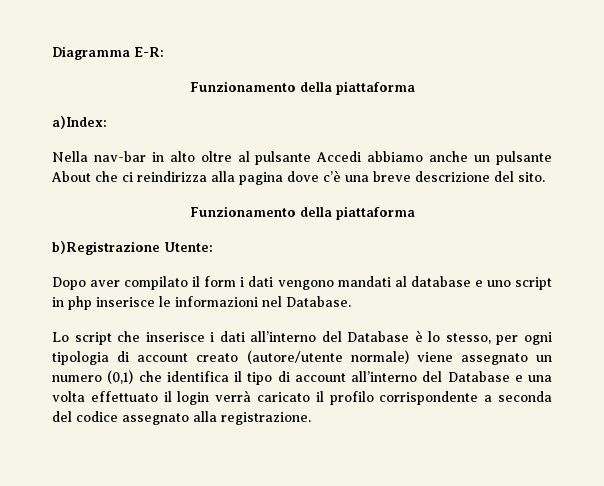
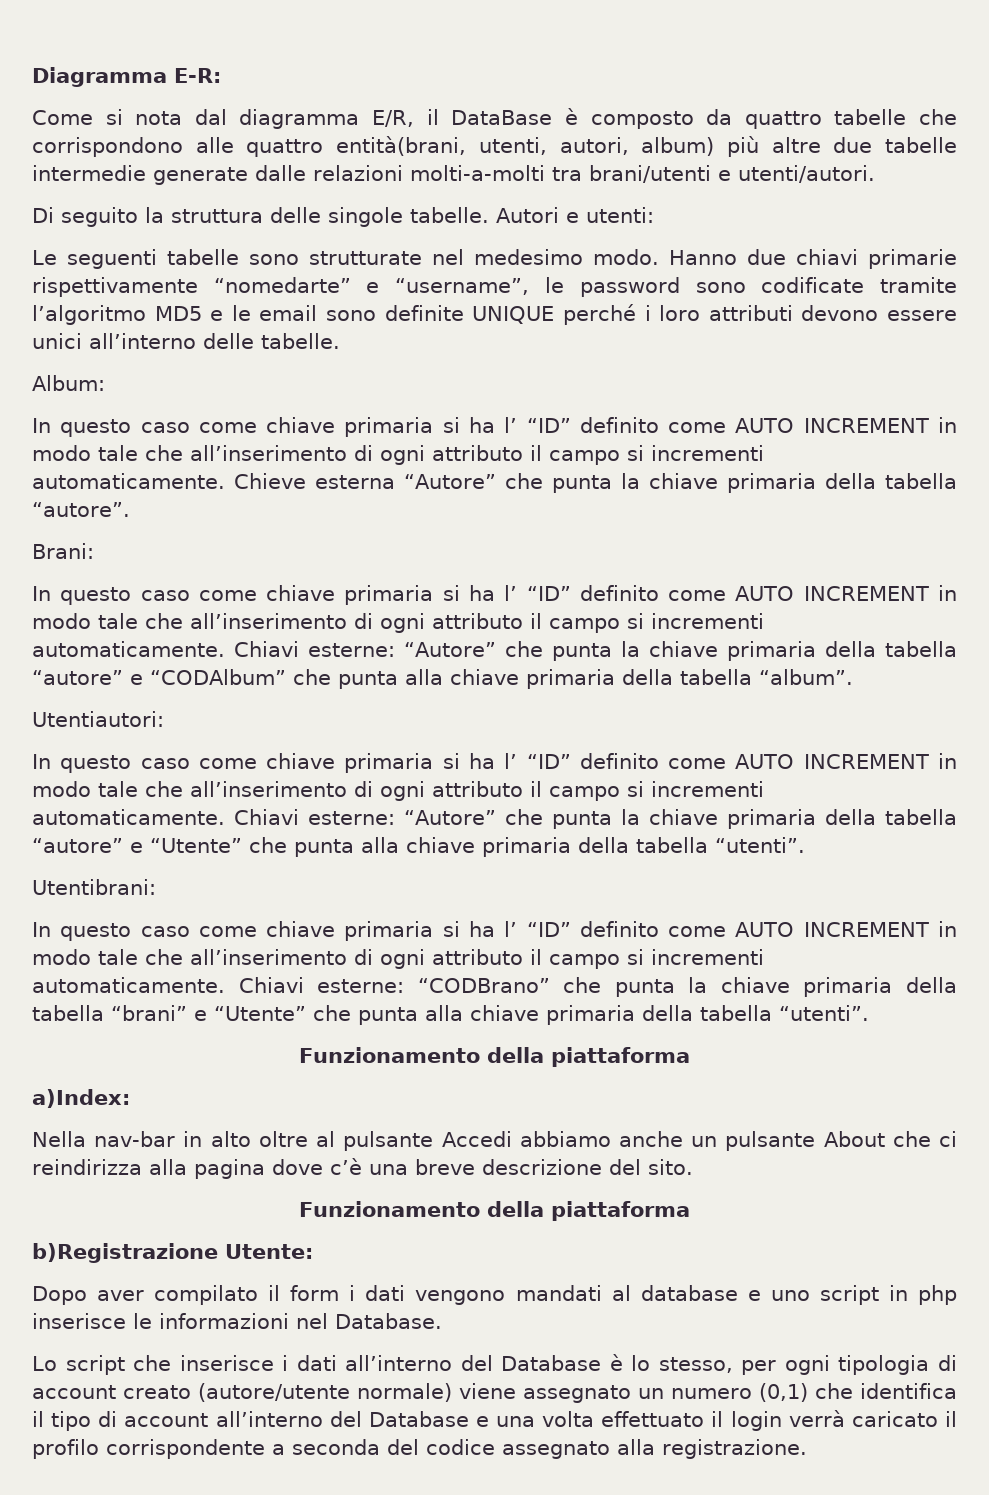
+ Come si nota dal diagramma E/R, il DataBase è composto da quattro tabelle che corrispondono alle quattro entità(brani, utenti, autori, album) più altre due tabelle intermedie generate dalle relazioni molti-a-molti tra brani/utenti e utenti/autori.
+ Di seguito la struttura delle singole tabelle. Autori e utenti:
+ Le seguenti tabelle sono strutturate nel medesimo modo. Hanno due chiavi primarie rispettivamente “nomedarte” e “username”, le password sono codificate tramite l’algoritmo MD5 e le email sono definite UNIQUE perché i loro attributi devono essere unici all’interno delle tabelle.
+ Album:
+ In questo caso come chiave primaria si ha l’ “ID” definito come AUTO INCREMENT in modo tale che all’inserimento di ogni attributo il campo si incrementi automaticamente. Chieve esterna “Autore” che punta la chiave primaria della tabella “autore”.
+ Brani:
+ In questo caso come chiave primaria si ha l’ “ID” definito come AUTO INCREMENT in modo tale che all’inserimento di ogni attributo il campo si incrementi automaticamente. Chiavi esterne: “Autore” che punta la chiave primaria della tabella “autore” e “CODAlbum” che punta alla chiave primaria della tabella “album”.
+ Utentiautori:
+ In questo caso come chiave primaria si ha l’ “ID” definito come AUTO INCREMENT in modo tale che all’inserimento di ogni attributo il campo si incrementi automaticamente. Chiavi esterne: “Autore” che punta la chiave primaria della tabella “autore” e “Utente” che punta alla chiave primaria della tabella “utenti”.
+ Utentibrani:
+ In questo caso come chiave primaria si ha l’ “ID” definito come AUTO INCREMENT in modo tale che all’inserimento di ogni attributo il campo si incrementi automaticamente. Chiavi esterne: “CODBrano” che punta la chiave primaria della tabella “brani” e “Utente” che punta alla chiave primaria della tabella “utenti”.

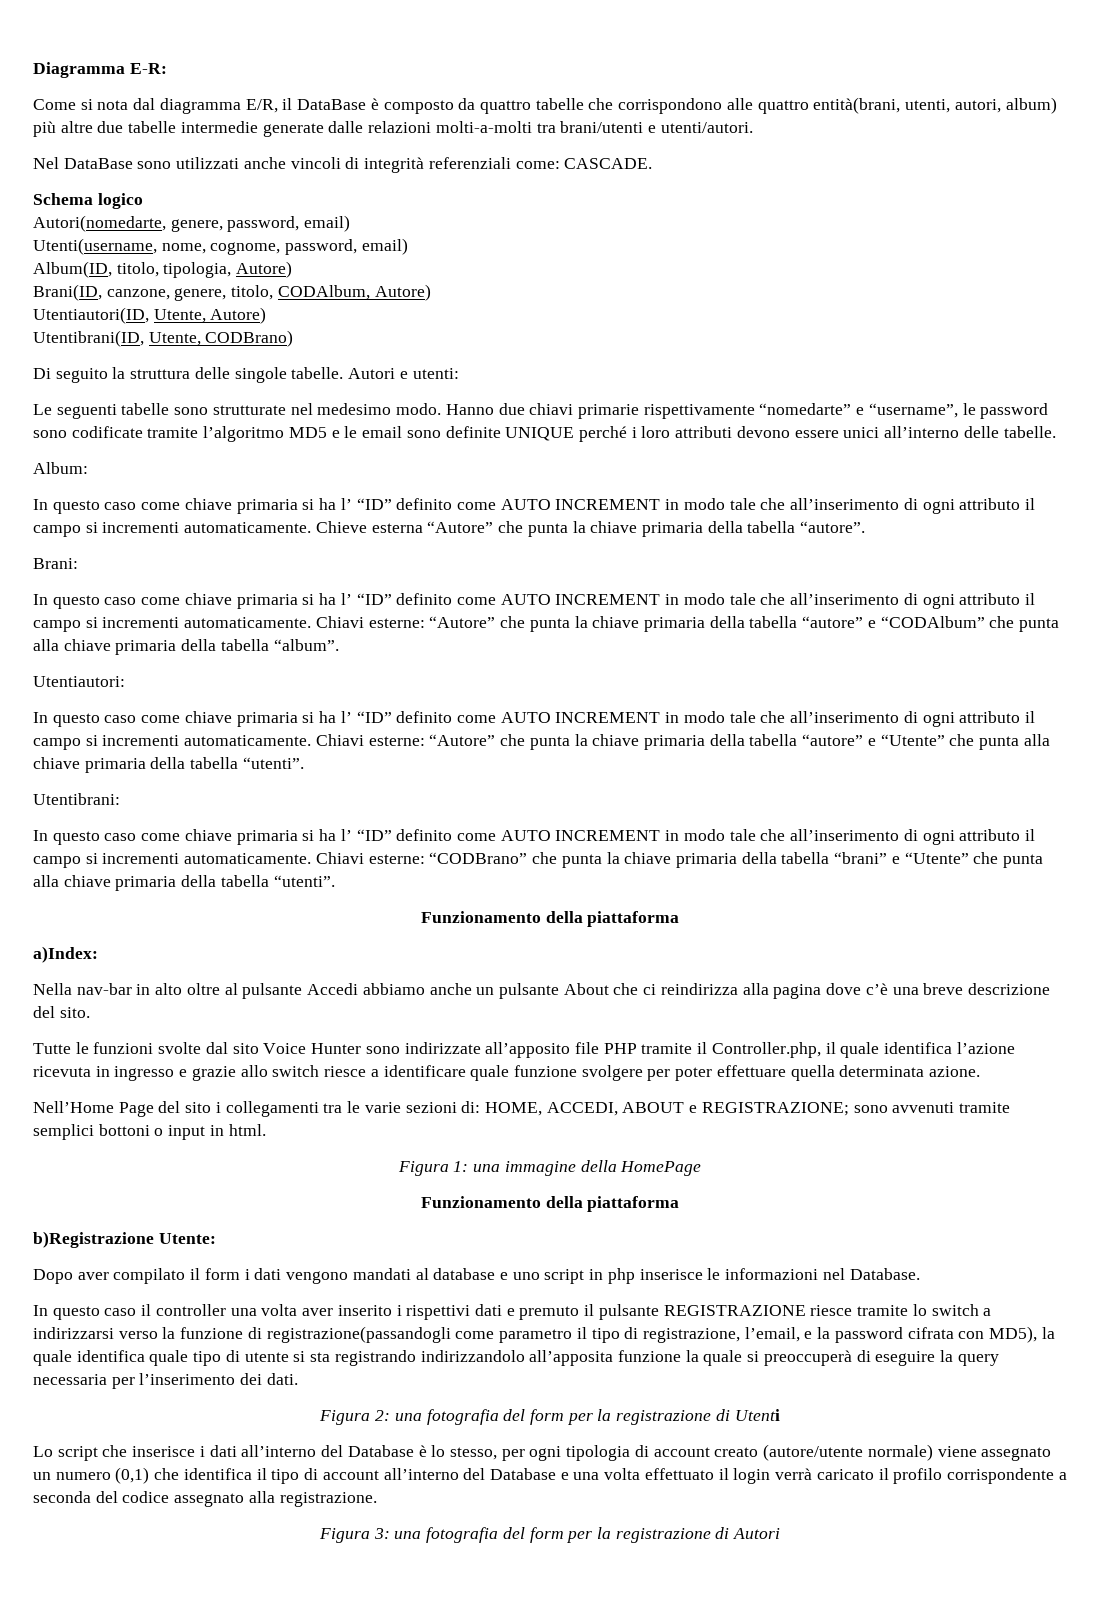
+ Nel DataBase sono utilizzati anche vincoli di integrità referenziali come: CASCADE.
+ Schema logico
+ Autori(nomedarte, genere, password, email)
+ Utenti(username, nome, cognome, password, email)
+ Album(ID, titolo, tipologia, Autore)
+ Brani(ID, canzone, genere, titolo, CODAlbum, Autore)
+ Utentiautori(ID, Utente, Autore)
+ Utentibrani(ID, Utente, CODBrano)
+ Tutte le funzioni svolte dal sito Voice Hunter sono indirizzate all’apposito file PHP tramite il Controller.php, il quale identifica l’azione ricevuta in ingresso e grazie allo switch riesce a identificare quale funzione svolgere per poter effettuare quella determinata azione.
+ Nell’Home Page del sito i collegamenti tra le varie sezioni di: HOME, ACCEDI, ABOUT e REGISTRAZIONE; sono avvenuti tramite semplici bottoni o input in html.
+ Figura 1: una immagine della HomePage
+ In questo caso il controller una volta aver inserito i rispettivi dati e premuto il pulsante REGISTRAZIONE riesce tramite lo switch a indirizzarsi verso la funzione di registrazione(passandogli come parametro il tipo di registrazione, l’email, e la password cifrata con MD5), la quale identifica quale tipo di utente si sta registrando indirizzandolo all’apposita funzione la quale si preoccuperà di eseguire la query necessaria per l’inserimento dei dati.
+ Figura 2: una fotografia del form per la registrazione di Utenti
+ Figura 3: una fotografia del form per la registrazione di Autori

